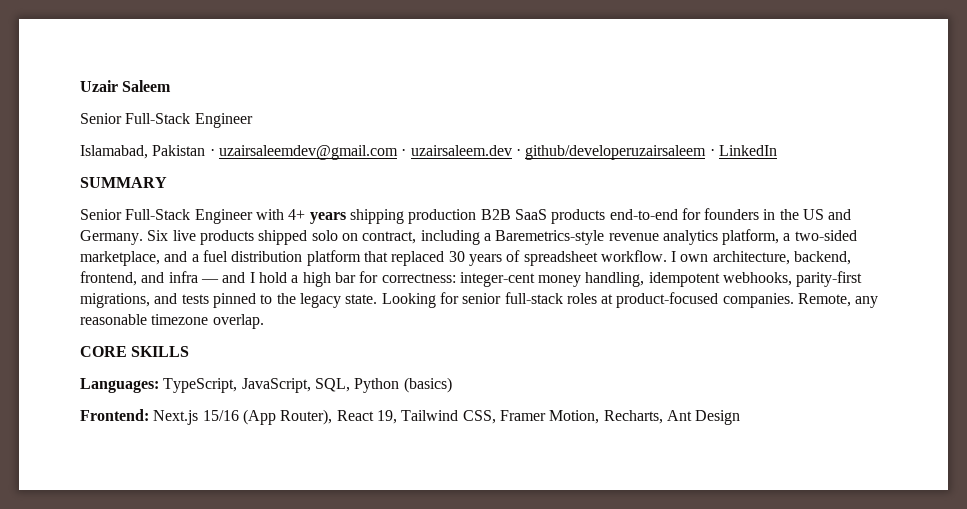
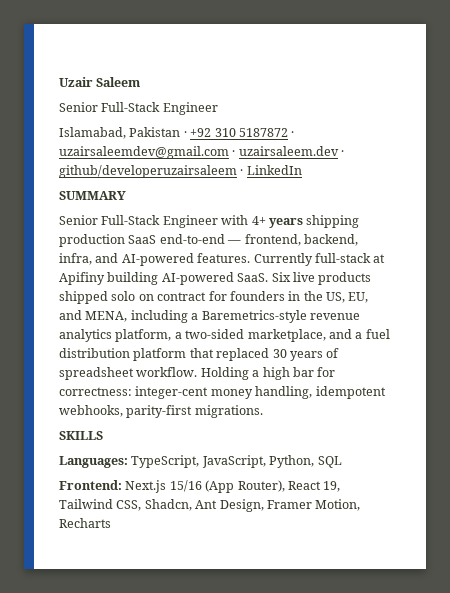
- Islamabad, Pakistan · uzairsaleemdev@gmail.com · uzairsaleem.dev · github/developeruzairsaleem · LinkedIn
+ Islamabad, Pakistan · +92 310 5187872 · uzairsaleemdev@gmail.com · uzairsaleem.dev · github/developeruzairsaleem · LinkedIn
- Senior Full-Stack Engineer with 4+ years shipping production B2B SaaS products end-to-end for founders in the US and Germany.
+ Senior Full-Stack Engineer with 4+ years shipping production SaaS end-to-end — frontend, backend, infra, and AI-powered features. Currently full-stack at Apifiny building AI-powered SaaS.
- Six live products shipped solo on contract, including a Baremetrics-style revenue analytics platform, a two-sided marketplace, and a fuel distribution platform that replaced 30 years of spreadsheet workflow.
+ Six live products shipped solo on contract for founders in the US, EU, and MENA, including a Baremetrics-style revenue analytics platform, a two-sided marketplace, and a fuel distribution platform that replaced 30 years of spreadsheet workflow.
- I own architecture, backend, frontend, and infra — and I hold a high bar for correctness: integer-cent money handling, idempotent webhooks, parity-first migrations, and tests pinned to the legacy state. Looking for senior full-stack roles at product-focused companies. Remote, any reasonable timezone overlap.
- CORE SKILLS
+ Holding a high bar for correctness: integer-cent money handling, idempotent webhooks, parity-first migrations.
+ SKILLS
- Languages: TypeScript, JavaScript, SQL, Python (basics)
+ Languages: TypeScript, JavaScript, Python, SQL
- Frontend: Next.js 15/16 (App Router), React 19, Tailwind CSS, Framer Motion, Recharts, Ant Design
+ Frontend: Next.js 15/16 (App Router), React 19, Tailwind CSS, Shadcn, Ant Design, Framer Motion, Recharts

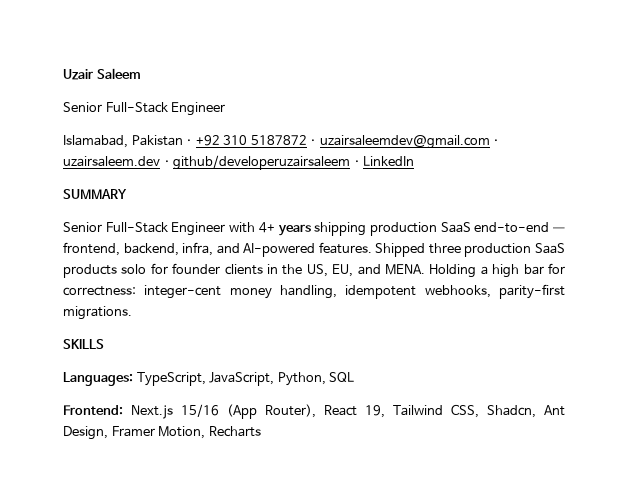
- Currently full-stack at Apifiny building AI-powered SaaS. Six live products shipped solo on contract for founders in the US, EU, and MENA, including a Baremetrics-style revenue analytics platform, a two-sided marketplace, and a fuel distribution platform that replaced 30 years of spreadsheet workflow.
+ Shipped three production SaaS products solo for founder clients in the US, EU, and MENA.

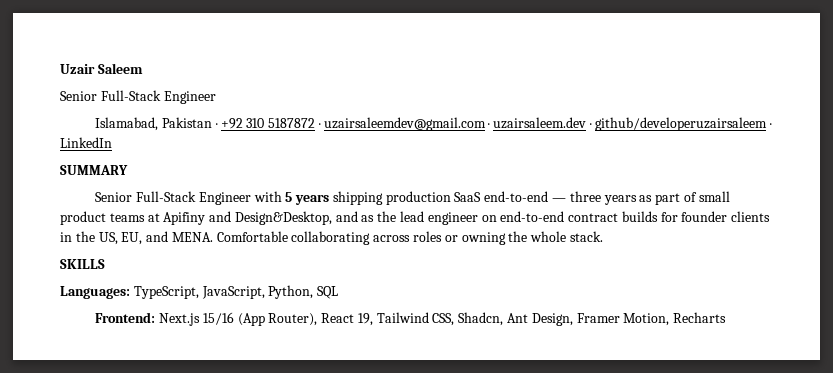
- Senior Full-Stack Engineer with 4+ years shipping production SaaS end-to-end — frontend, backend, infra, and AI-powered features. Shipped three production SaaS products solo for founder clients in the US, EU, and MENA.
+ Senior Full-Stack Engineer with 5 years shipping production SaaS end-to-end — three years as part of small product teams at Apifiny and Design&Desktop, and as the lead engineer on end-to-end contract builds for founder clients in the US, EU, and MENA.
- Holding a high bar for correctness: integer-cent money handling, idempotent webhooks, parity-first migrations.
+ Comfortable collaborating across roles or owning the whole stack.

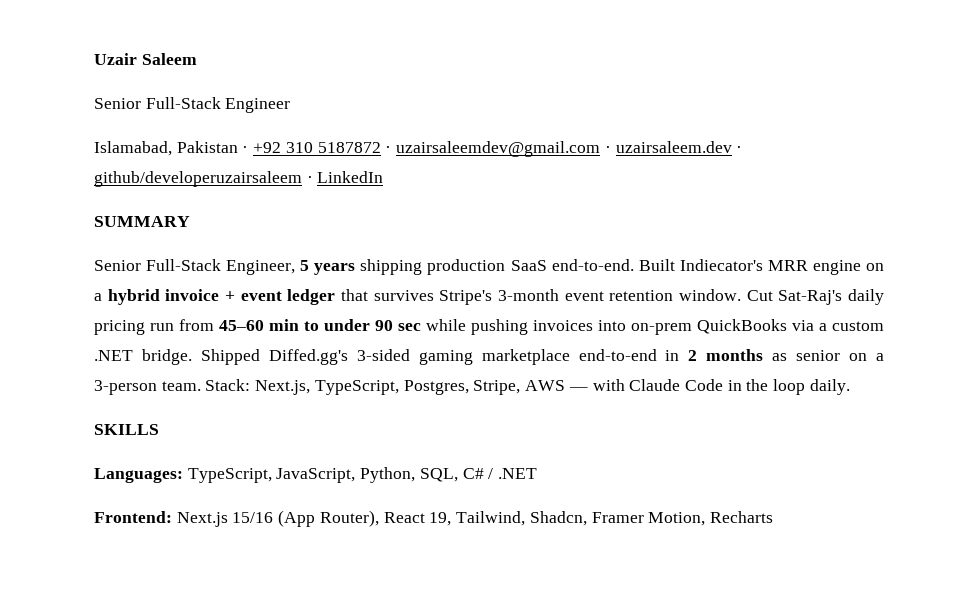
- Senior Full-Stack Engineer with 5 years shipping production SaaS end-to-end — three years as part of small product teams at Apifiny and Design&Desktop, and as the lead engineer on end-to-end contract builds for founder clients in the US, EU, and MENA. Comfortable collaborating across roles or owning the whole stack.
+ Senior Full-Stack Engineer, 5 years shipping production SaaS end-to-end. Built Indiecator's MRR engine on a hybrid invoice + event ledger that survives Stripe's 3-month event retention window. Cut Sat-Raj's daily pricing run from 45–60 min to under 90 sec while pushing invoices into on-prem QuickBooks via a custom .NET bridge. Shipped Diffed.gg's 3-sided gaming marketplace end-to-end in 2 months as senior on a 3-person team. Stack: Next.js, TypeScript, Postgres, Stripe, AWS — with Claude Code in the loop daily.
- Languages: TypeScript, JavaScript, Python, SQL
+ Languages: TypeScript, JavaScript, Python, SQL, C# / .NET
- Frontend: Next.js 15/16 (App Router), React 19, Tailwind CSS, Shadcn, Ant Design, Framer Motion, Recharts
+ Frontend: Next.js 15/16 (App Router), React 19, Tailwind, Shadcn, Framer Motion, Recharts

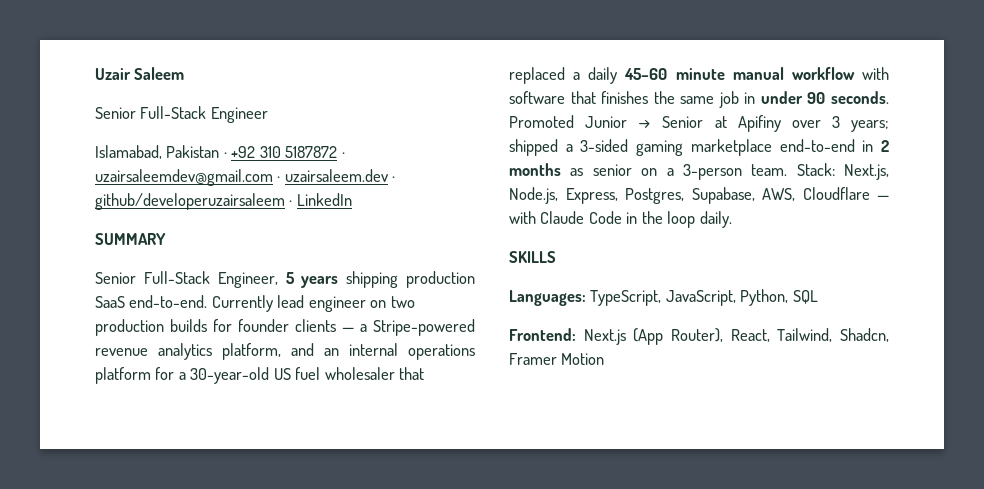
- Built Indiecator's MRR engine on a hybrid invoice + event ledger that survives Stripe's 3-month event retention window. Cut Sat-Raj's daily pricing run from 45–60 min to under 90 sec while pushing invoices into on-prem QuickBooks via a custom .NET bridge. Shipped Diffed.gg's 3-sided gaming marketplace end-to-end in 2 months as senior on a 3-person team.
+ Currently lead engineer on two production builds for founder clients — a Stripe-powered revenue analytics platform, and an internal operations platform for a 30-year-old US fuel wholesaler that replaced a daily 45–60 minute manual workflow with software that finishes the same job in under 90 seconds. Promoted Junior → Senior at Apifiny over 3 years; shipped a 3-sided gaming marketplace end-to-end in 2 months as senior on a 3-person team.
- Stack: Next.js, TypeScript, Postgres, Stripe, AWS — with Claude Code in the loop daily.
+ Stack: Next.js, Node.js, Express, Postgres, Supabase, AWS, Cloudflare — with Claude Code in the loop daily.
- Languages: TypeScript, JavaScript, Python, SQL, C# / .NET
+ Languages: TypeScript, JavaScript, Python, SQL
- Frontend: Next.js 15/16 (App Router), React 19, Tailwind, Shadcn, Framer Motion, Recharts
+ Frontend: Next.js (App Router), React, Tailwind, Shadcn, Framer Motion

